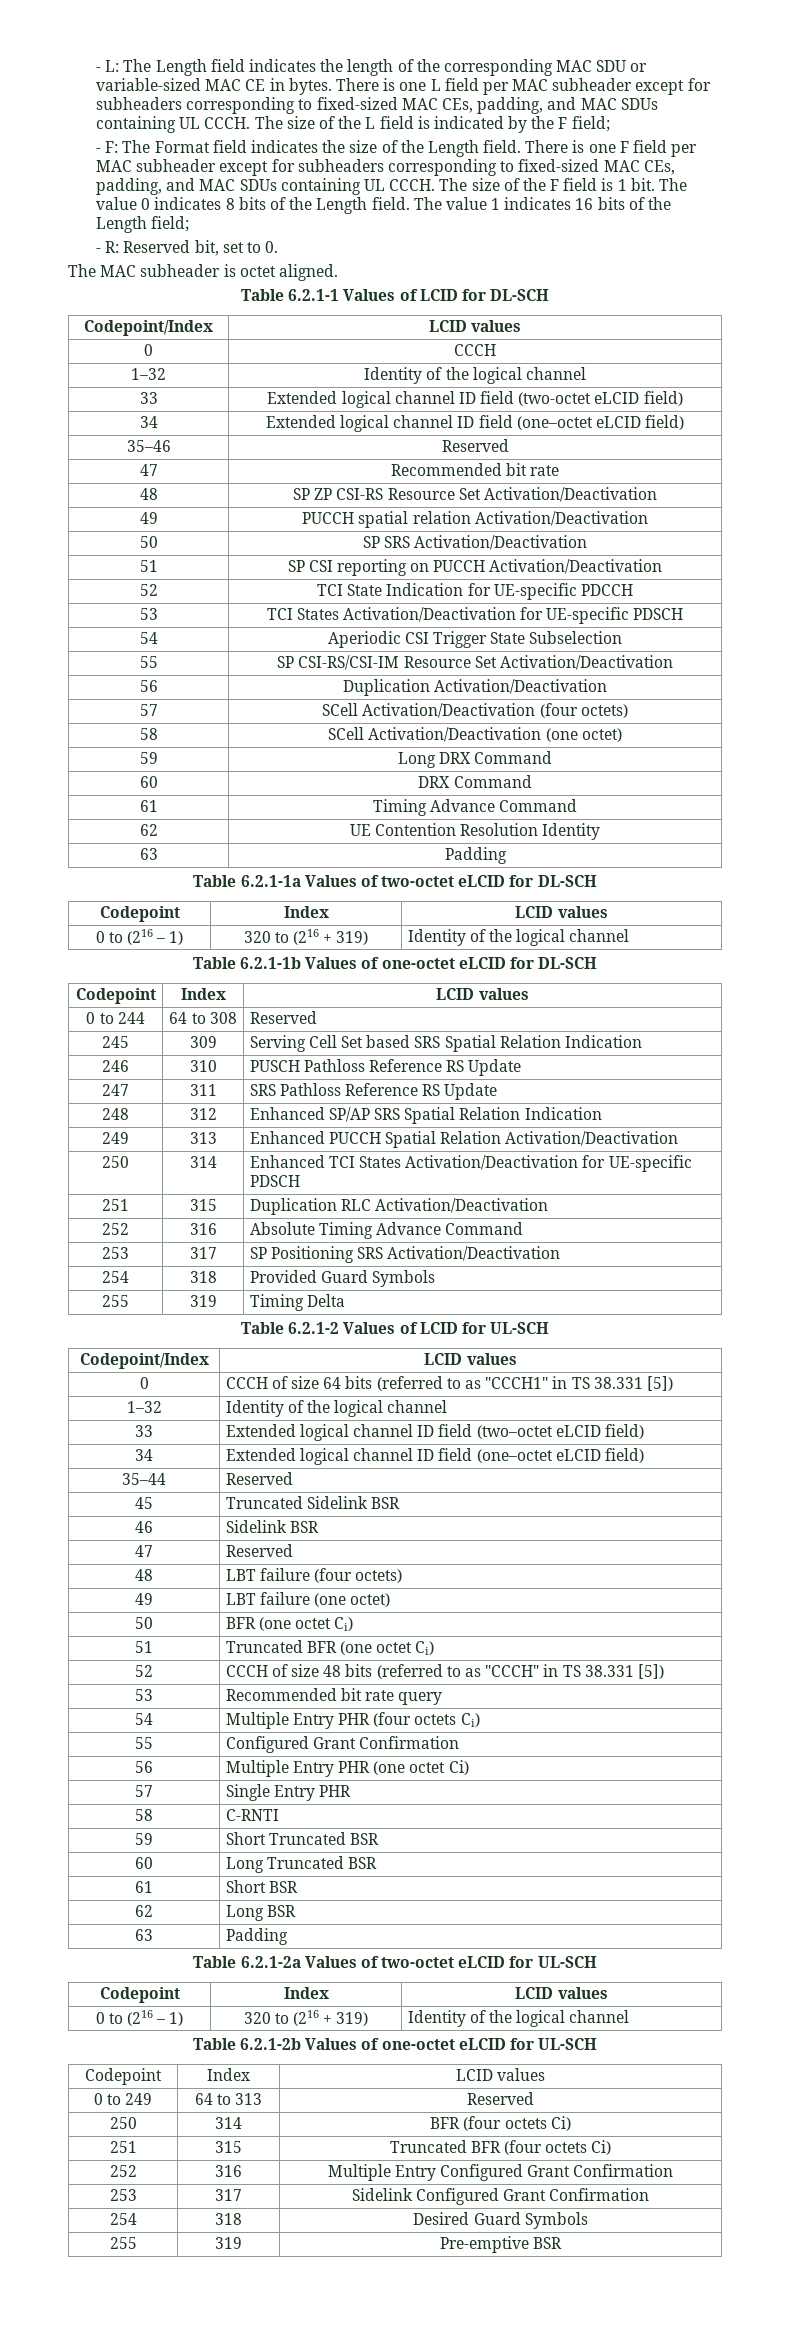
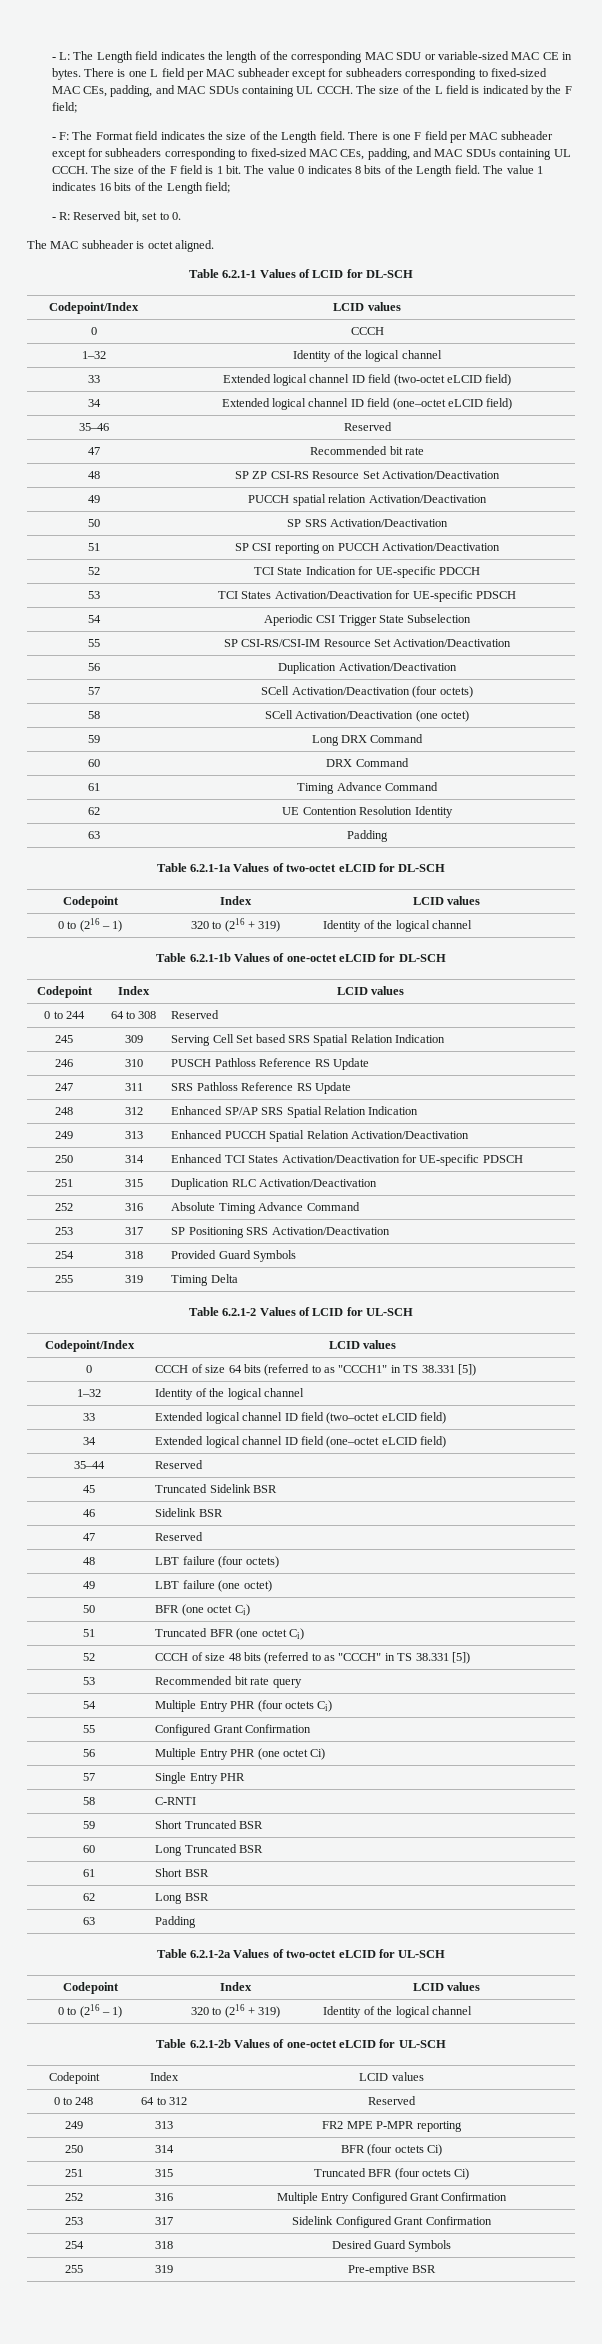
- 0 to 249 | 64 to 313 | Reserved
+ 0 to 248 | 64 to 312 | Reserved
+ 249 | 313 | FR2 MPE P-MPR reporting

